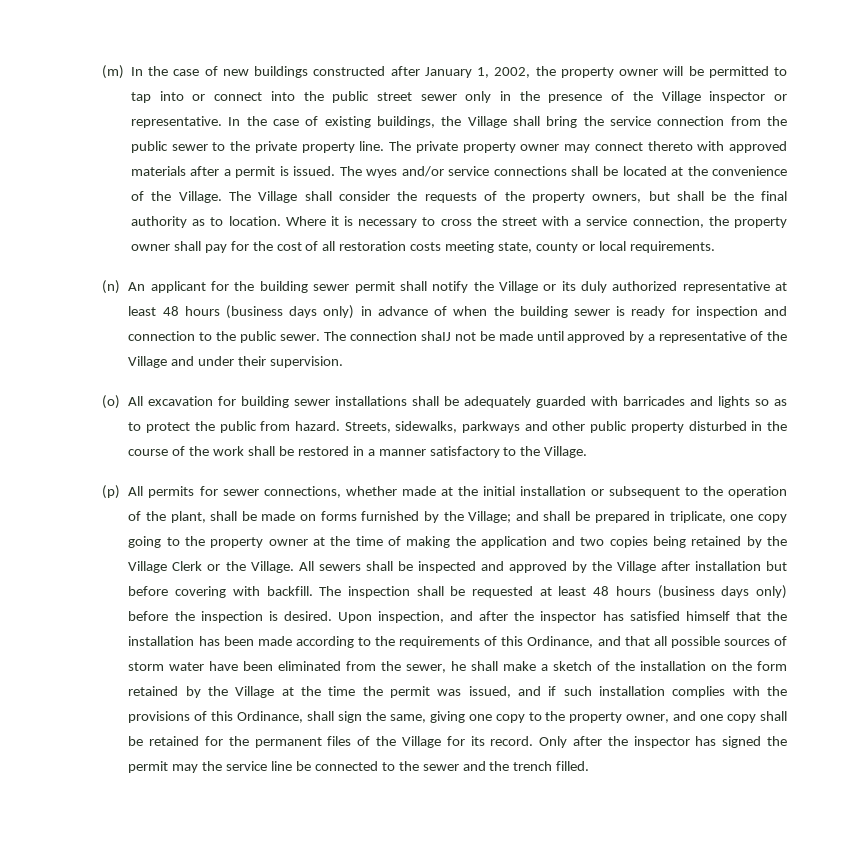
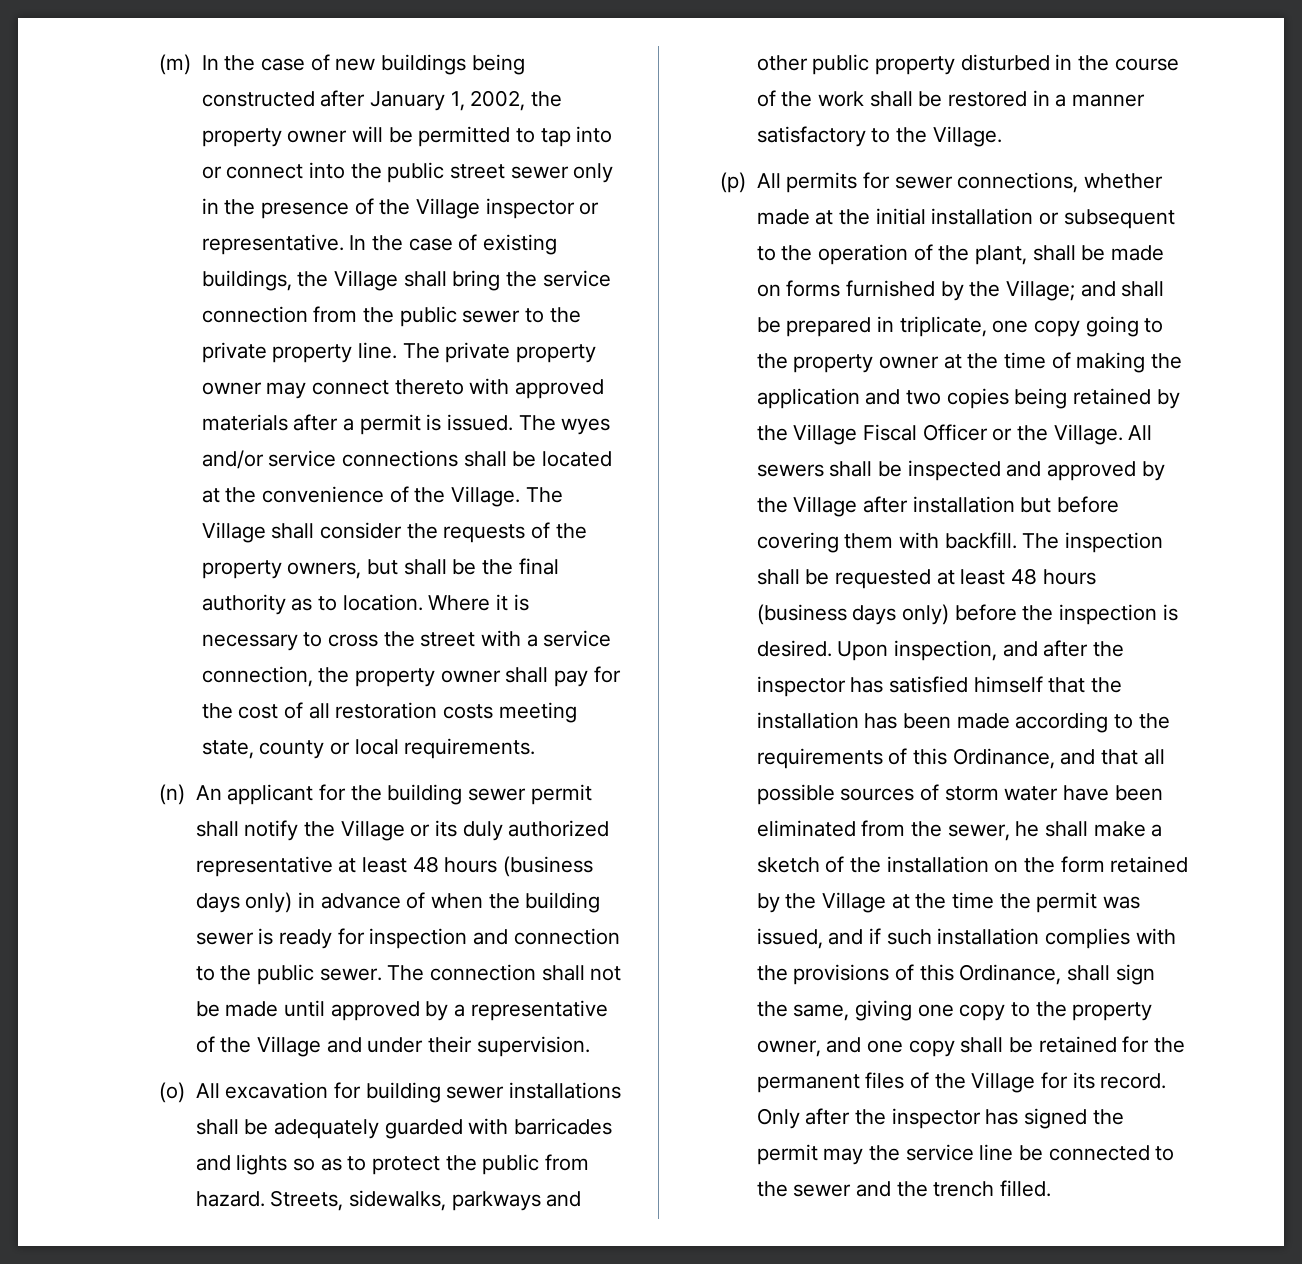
- (m) In the case of new buildings constructed after January 1, 2002, the property owner will be permitted to tap into or connect into the public street sewer only in the presence of the Village inspector or representative.
+ (m) In the case of new buildings being constructed after January 1, 2002, the property owner will be permitted to tap into or connect into the public street sewer only in the presence of the Village inspector or representative.
- The connection shaIJ not be made until approved by a representative of the Village and under their supervision.
+ The connection shall not be made until approved by a representative of the Village and under their supervision.
- (p) All permits for sewer connections, whether made at the initial installation or subsequent to the operation of the plant, shall be made on forms furnished by the Village; and shall be prepared in triplicate, one copy going to the property owner at the time of making the application and two copies being retained by the Village Clerk or the Village.
+ (p) All permits for sewer connections, whether made at the initial installation or subsequent to the operation of the plant, shall be made on forms furnished by the Village; and shall be prepared in triplicate, one copy going to the property owner at the time of making the application and two copies being retained by the Village Fiscal Officer or the Village.
- All sewers shall be inspected and approved by the Village after installation but before covering with backfill.
+ All sewers shall be inspected and approved by the Village after installation but before covering them with backfill.

